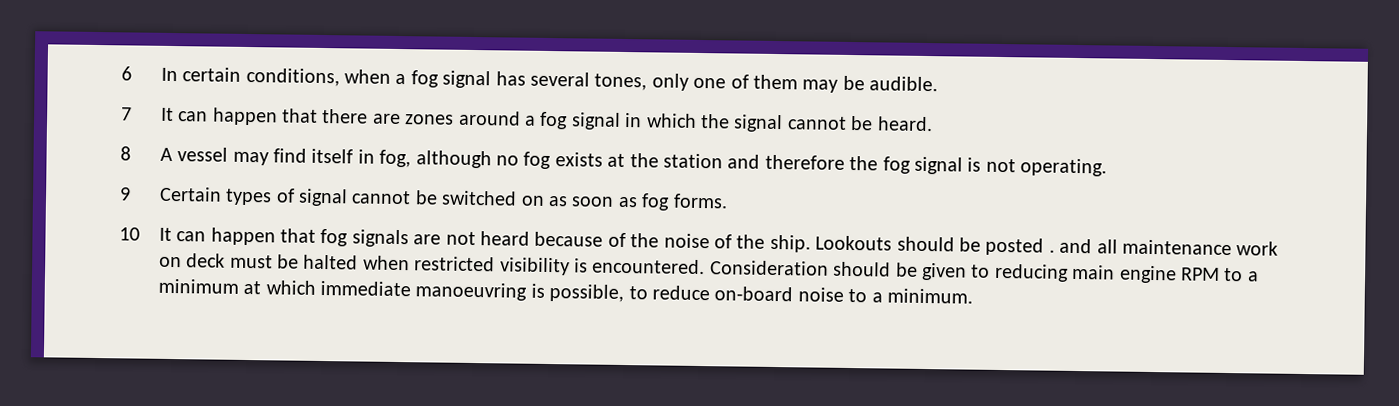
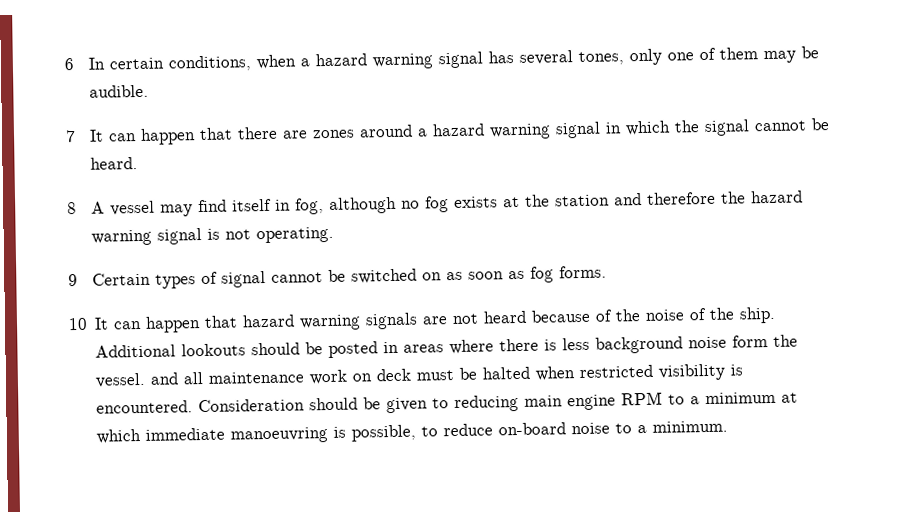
- 6 In certain conditions, when a fog signal has several tones, only one of them may be audible.
+ 6 In certain conditions, when a hazard warning signal has several tones, only one of them may be audible.
- 7 It can happen that there are zones around a fog signal in which the signal cannot be heard.
+ 7 It can happen that there are zones around a hazard warning signal in which the signal cannot be heard.
- 8 A vessel may find itself in fog, although no fog exists at the station and therefore the fog signal is not operating.
+ 8 A vessel may find itself in fog, although no fog exists at the station and therefore the hazard warning signal is not operating.
- 10 It can happen that fog signals are not heard because of the noise of the ship.
+ 10 It can happen that hazard warning signals are not heard because of the noise of the ship.
- Lookouts should be posted . and all maintenance work on deck must be halted when restricted visibility is encountered.
+ Additional lookouts should be posted in areas where there is less background noise form the vessel. and all maintenance work on deck must be halted when restricted visibility is encountered.

